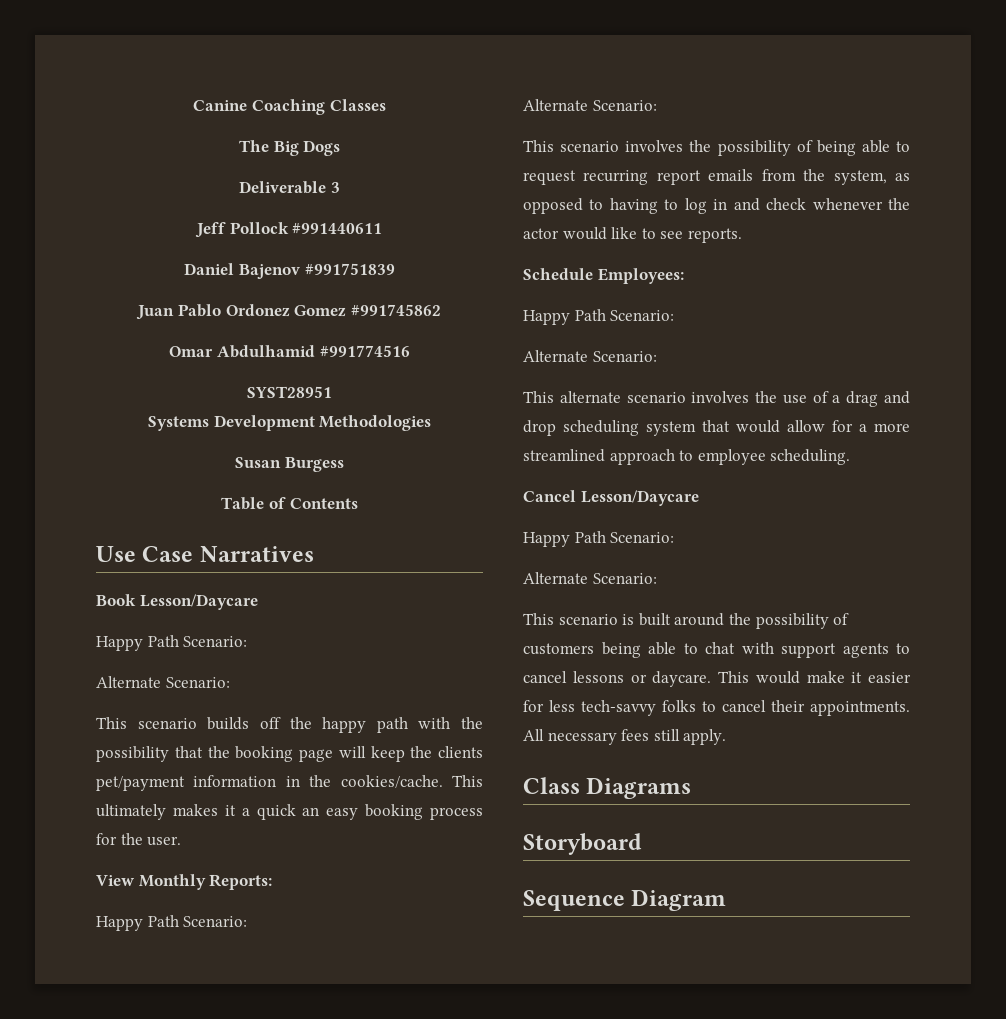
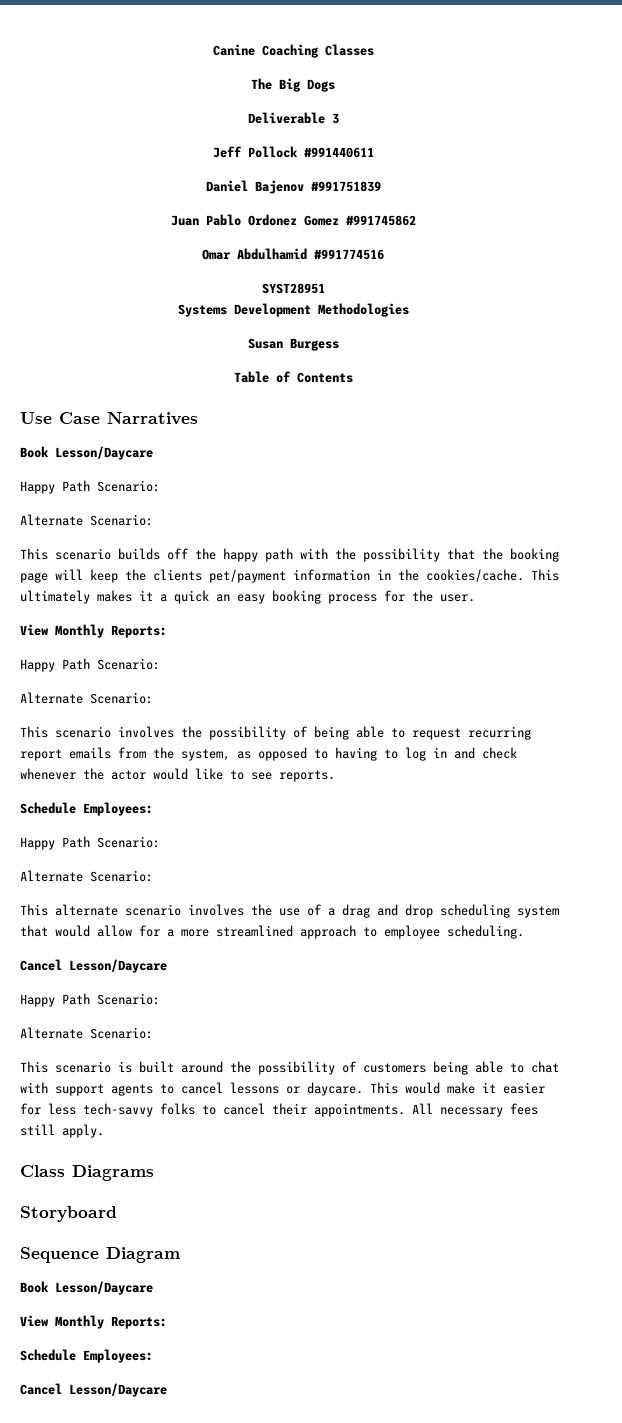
  Sequence Diagram
+ Book Lesson/Daycare
+ View Monthly Reports:
+ Schedule Employees:
+ Cancel Lesson/Daycare

